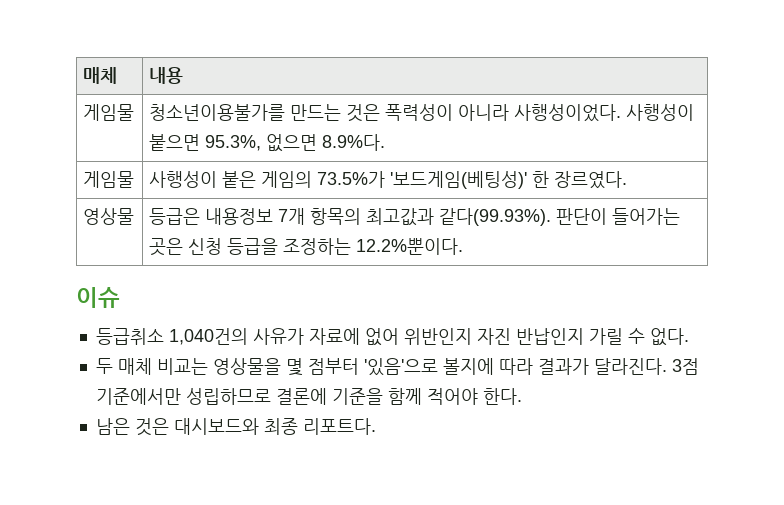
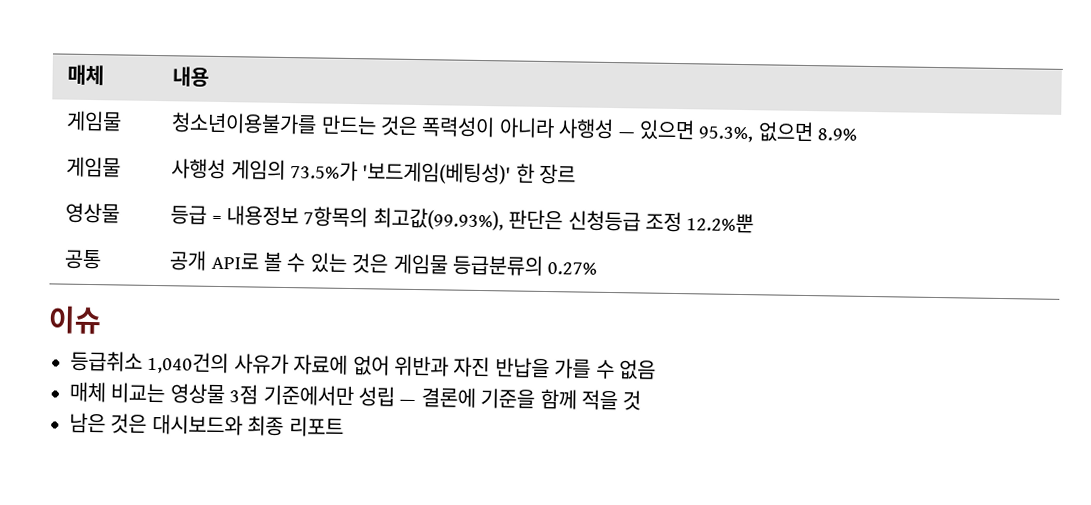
- 게임물 | 청소년이용불가를 만드는 것은 폭력성이 아니라 사행성이었다. 사행성이 붙으면 95.3%, 없으면 8.9%다.
- 게임물 | 사행성이 붙은 게임의 73.5%가 '보드게임(베팅성)' 한 장르였다.
+ 게임물 | 청소년이용불가를 만드는 것은 폭력성이 아니라 사행성 — 있으면 95.3%, 없으면 8.9%
+ 게임물 | 사행성 게임의 73.5%가 '보드게임(베팅성)' 한 장르
- 영상물 | 등급은 내용정보 7개 항목의 최고값과 같다(99.93%). 판단이 들어가는 곳은 신청 등급을 조정하는 12.2%뿐이다.
+ 영상물 | 등급 = 내용정보 7항목의 최고값(99.93%), 판단은 신청등급 조정 12.2%뿐
+ 공통 | 공개 API로 볼 수 있는 것은 게임물 등급분류의 0.27%
- 등급취소 1,040건의 사유가 자료에 없어 위반인지 자진 반납인지 가릴 수 없다.
- 두 매체 비교는 영상물을 몇 점부터 '있음'으로 볼지에 따라 결과가 달라진다. 3점 기준에서만 성립하므로 결론에 기준을 함께 적어야 한다.
+ 등급취소 1,040건의 사유가 자료에 없어 위반과 자진 반납을 가를 수 없음
+ 매체 비교는 영상물 3점 기준에서만 성립 — 결론에 기준을 함께 적을 것
- 남은 것은 대시보드와 최종 리포트다.
+ 남은 것은 대시보드와 최종 리포트

